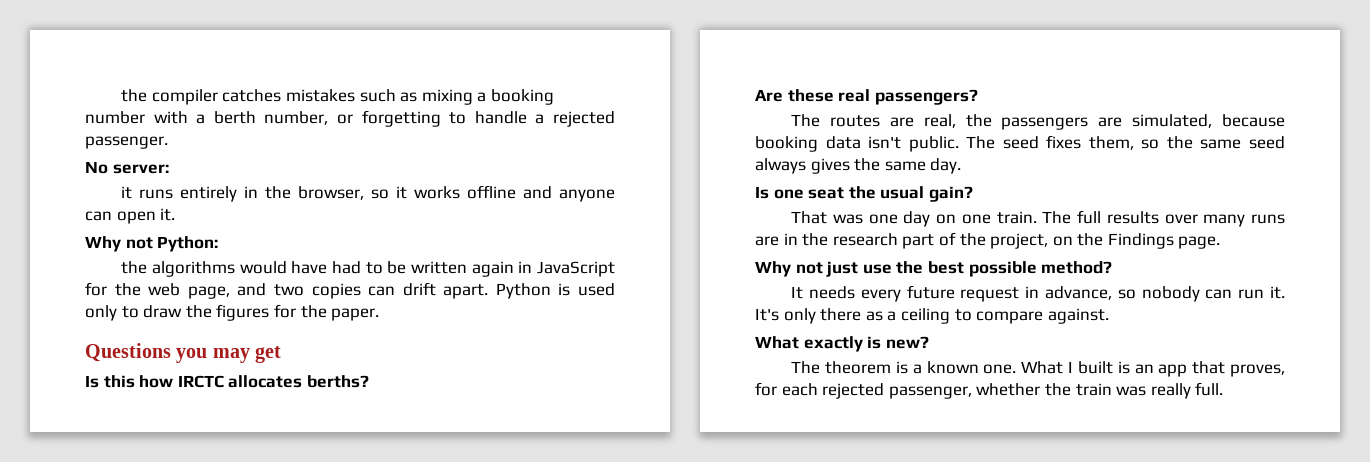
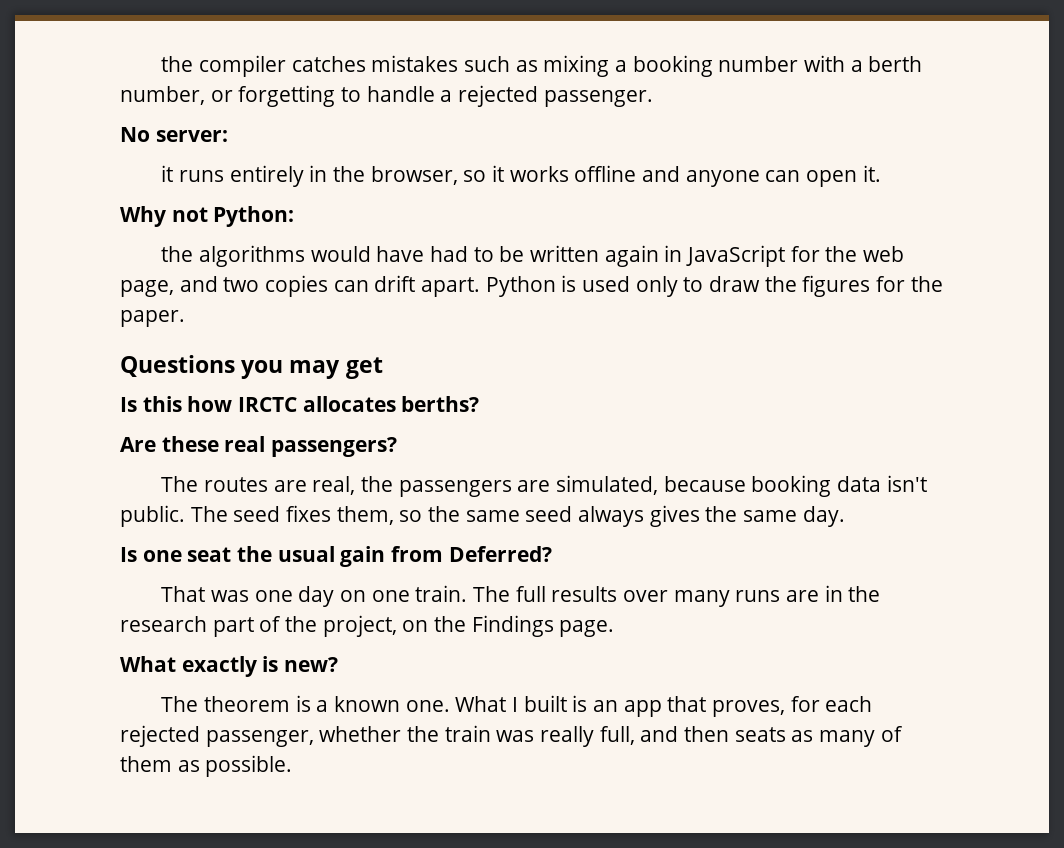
- Is one seat the usual gain?
+ Is one seat the usual gain from Deferred?
- Why not just use the best possible method?
- It needs every future request in advance, so nobody can run it. It's only there as a ceiling to compare against.
- What I built is an app that proves, for each rejected passenger, whether the train was really full.
+ What I built is an app that proves, for each rejected passenger, whether the train was really full, and then seats as many of them as possible.

